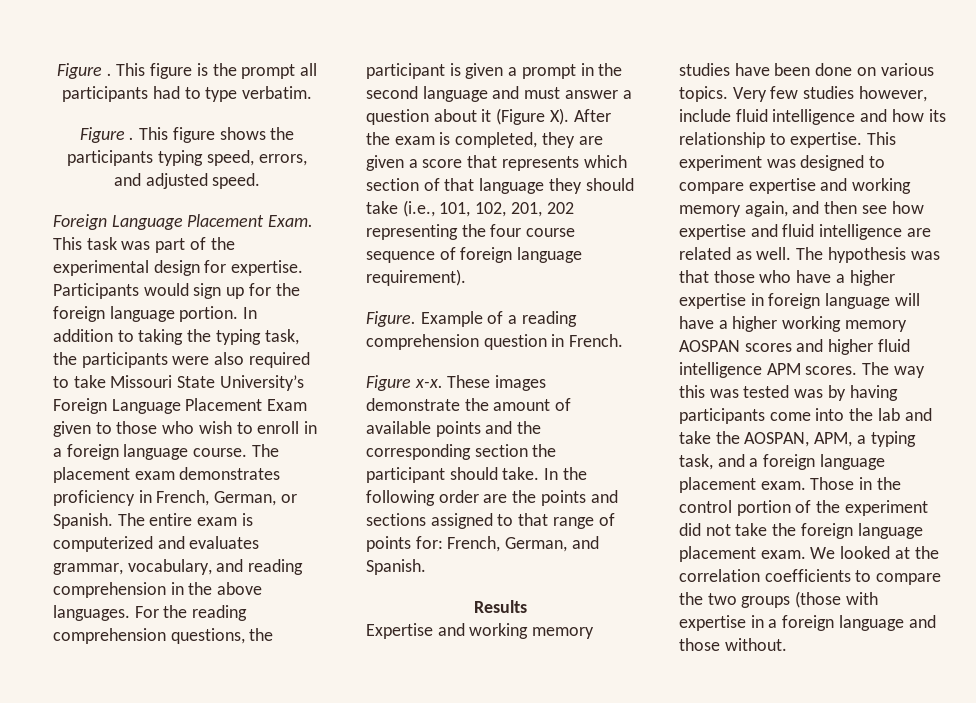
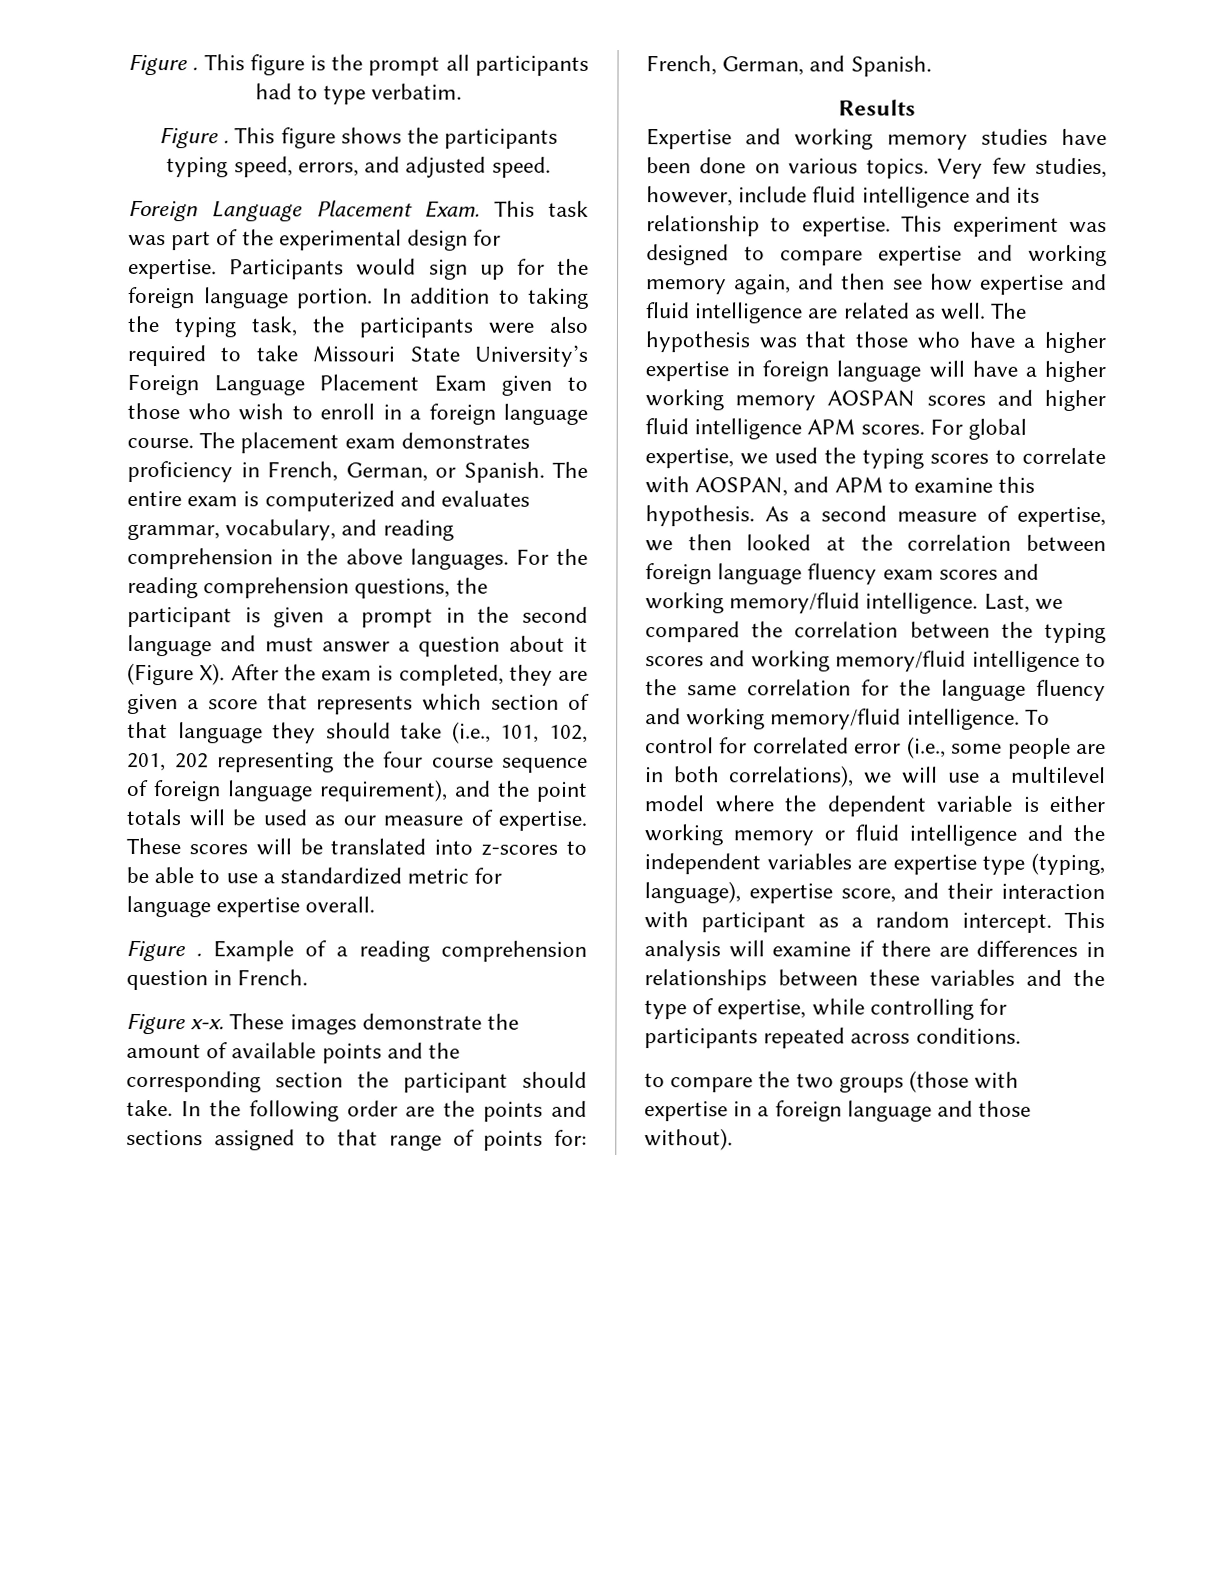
- For the reading comprehension questions, the participant is given a prompt in the second language and must answer a question about it (Figure X). After the exam is completed, they are given a score that represents which section of that language they should take (i.e., 101, 102, 201, 202 representing the four course sequence of foreign language requirement).
- Figure.
+ For the reading comprehension questions, the participant is given a prompt in the second language and must answer a question about it (Figure X). After the exam is completed, they are given a score that represents which section of that language they should take (i.e., 101, 102, 201, 202 representing the four course sequence of foreign language requirement), and the point totals will be used as our measure of expertise. These scores will be translated into z-scores to be able to use a standardized metric for language expertise overall.
+ Figure .
- Very few studies however, include fluid intelligence and how its relationship to expertise.
+ Very few studies, however, include fluid intelligence and its relationship to expertise.
- The way this was tested was by having participants come into the lab and take the AOSPAN, APM, a typing task, and a foreign language placement exam. Those in the control portion of the experiment did not take the foreign language placement exam. We looked at the correlation coefficients to compare the two groups (those with expertise in a foreign language and those without.
+ For global expertise, we used the typing scores to correlate with AOSPAN, and APM to examine this hypothesis. As a second measure of expertise, we then looked at the correlation between foreign language fluency exam scores and working memory/fluid intelligence. Last, we compared the correlation between the typing scores and working memory/fluid intelligence to the same correlation for the language fluency and working memory/fluid intelligence. To control for correlated error (i.e., some people are in both correlations), we will use a multilevel model where the dependent variable is either working memory or fluid intelligence and the independent variables are expertise type (typing, language), expertise score, and their interaction with participant as a random intercept. This analysis will examine if there are differences in relationships between these variables and the type of expertise, while controlling for participants repeated across conditions.
+ to compare the two groups (those with expertise in a foreign language and those without).

